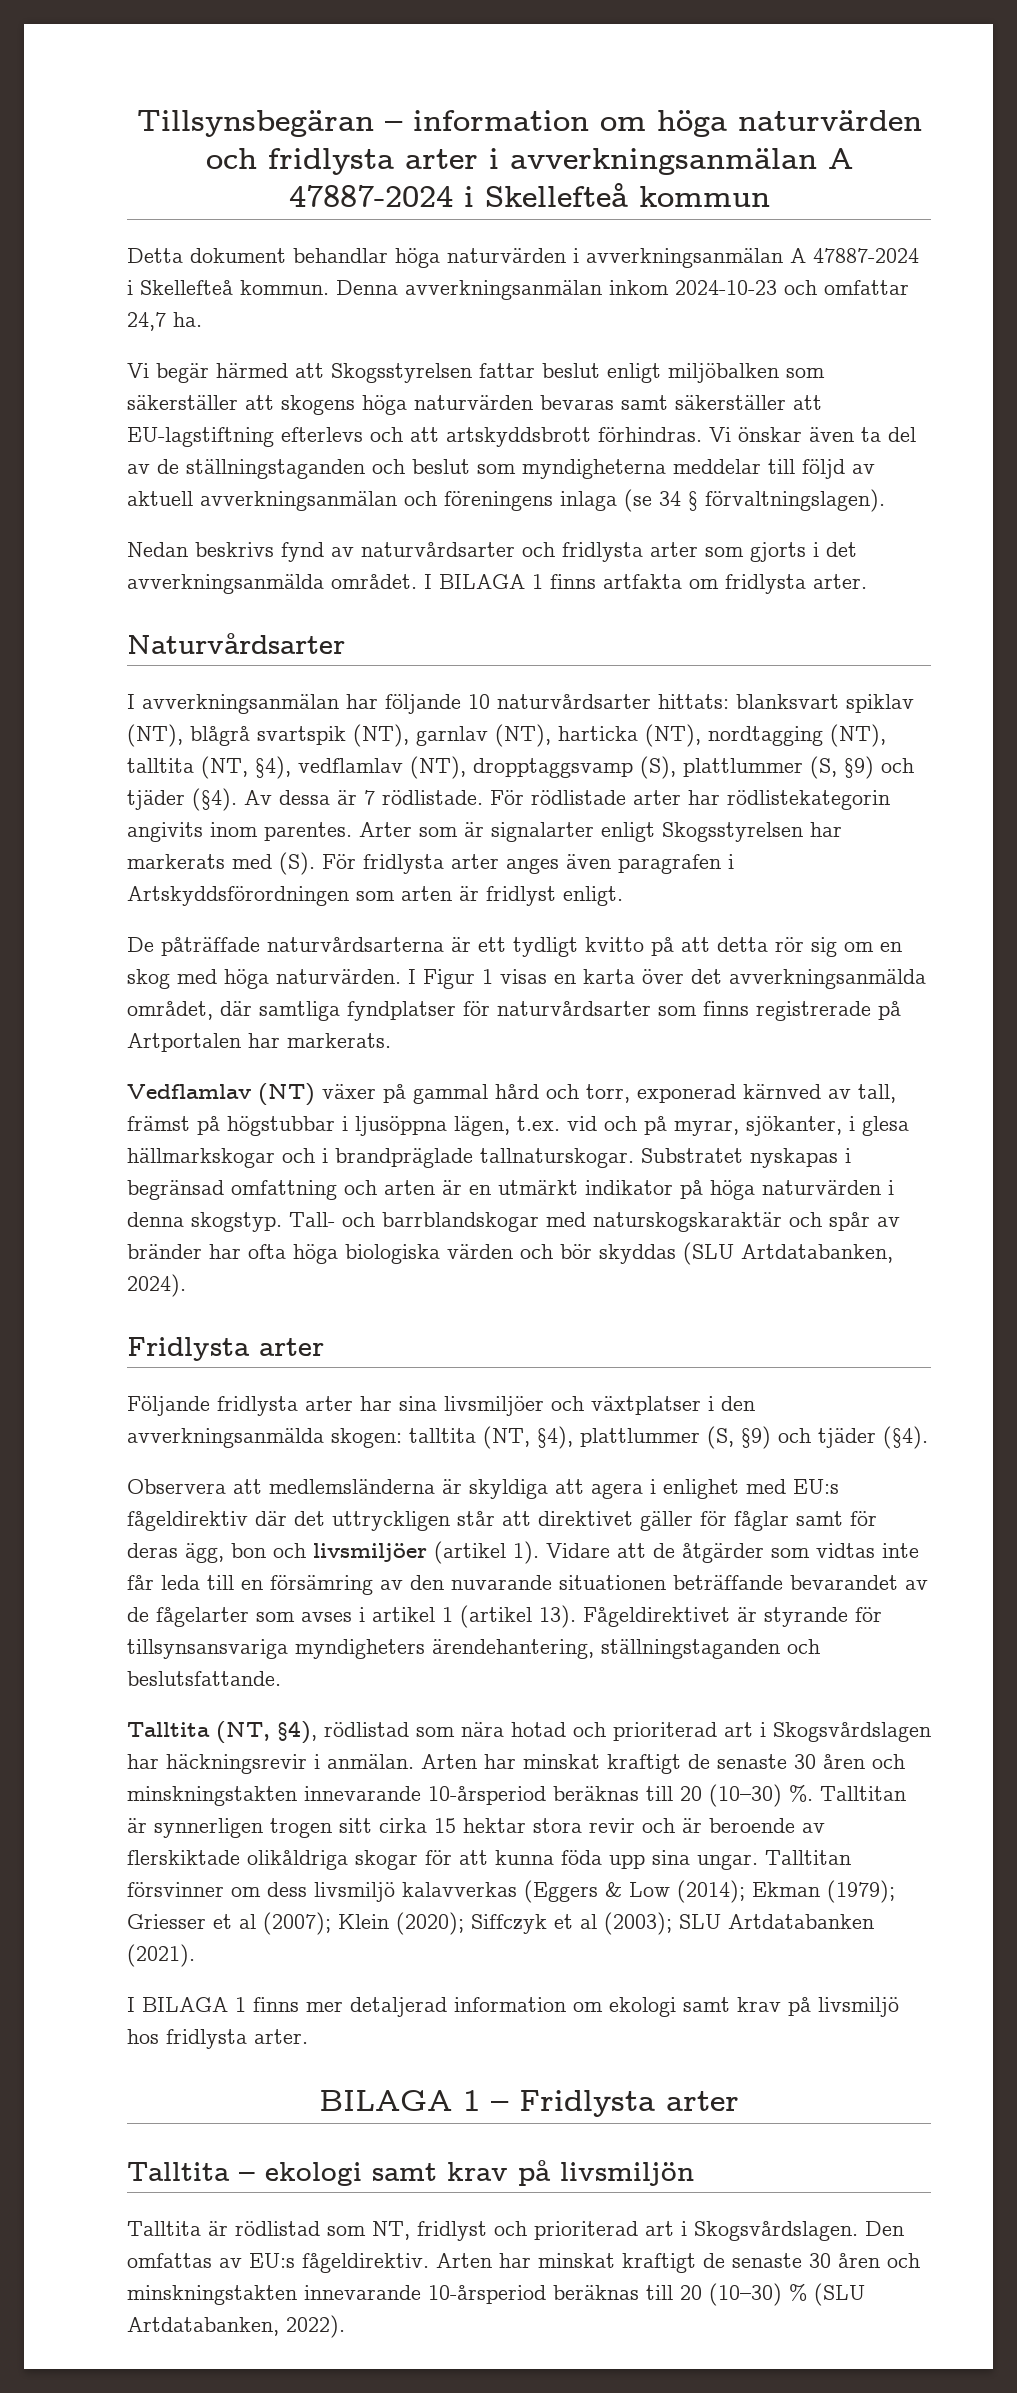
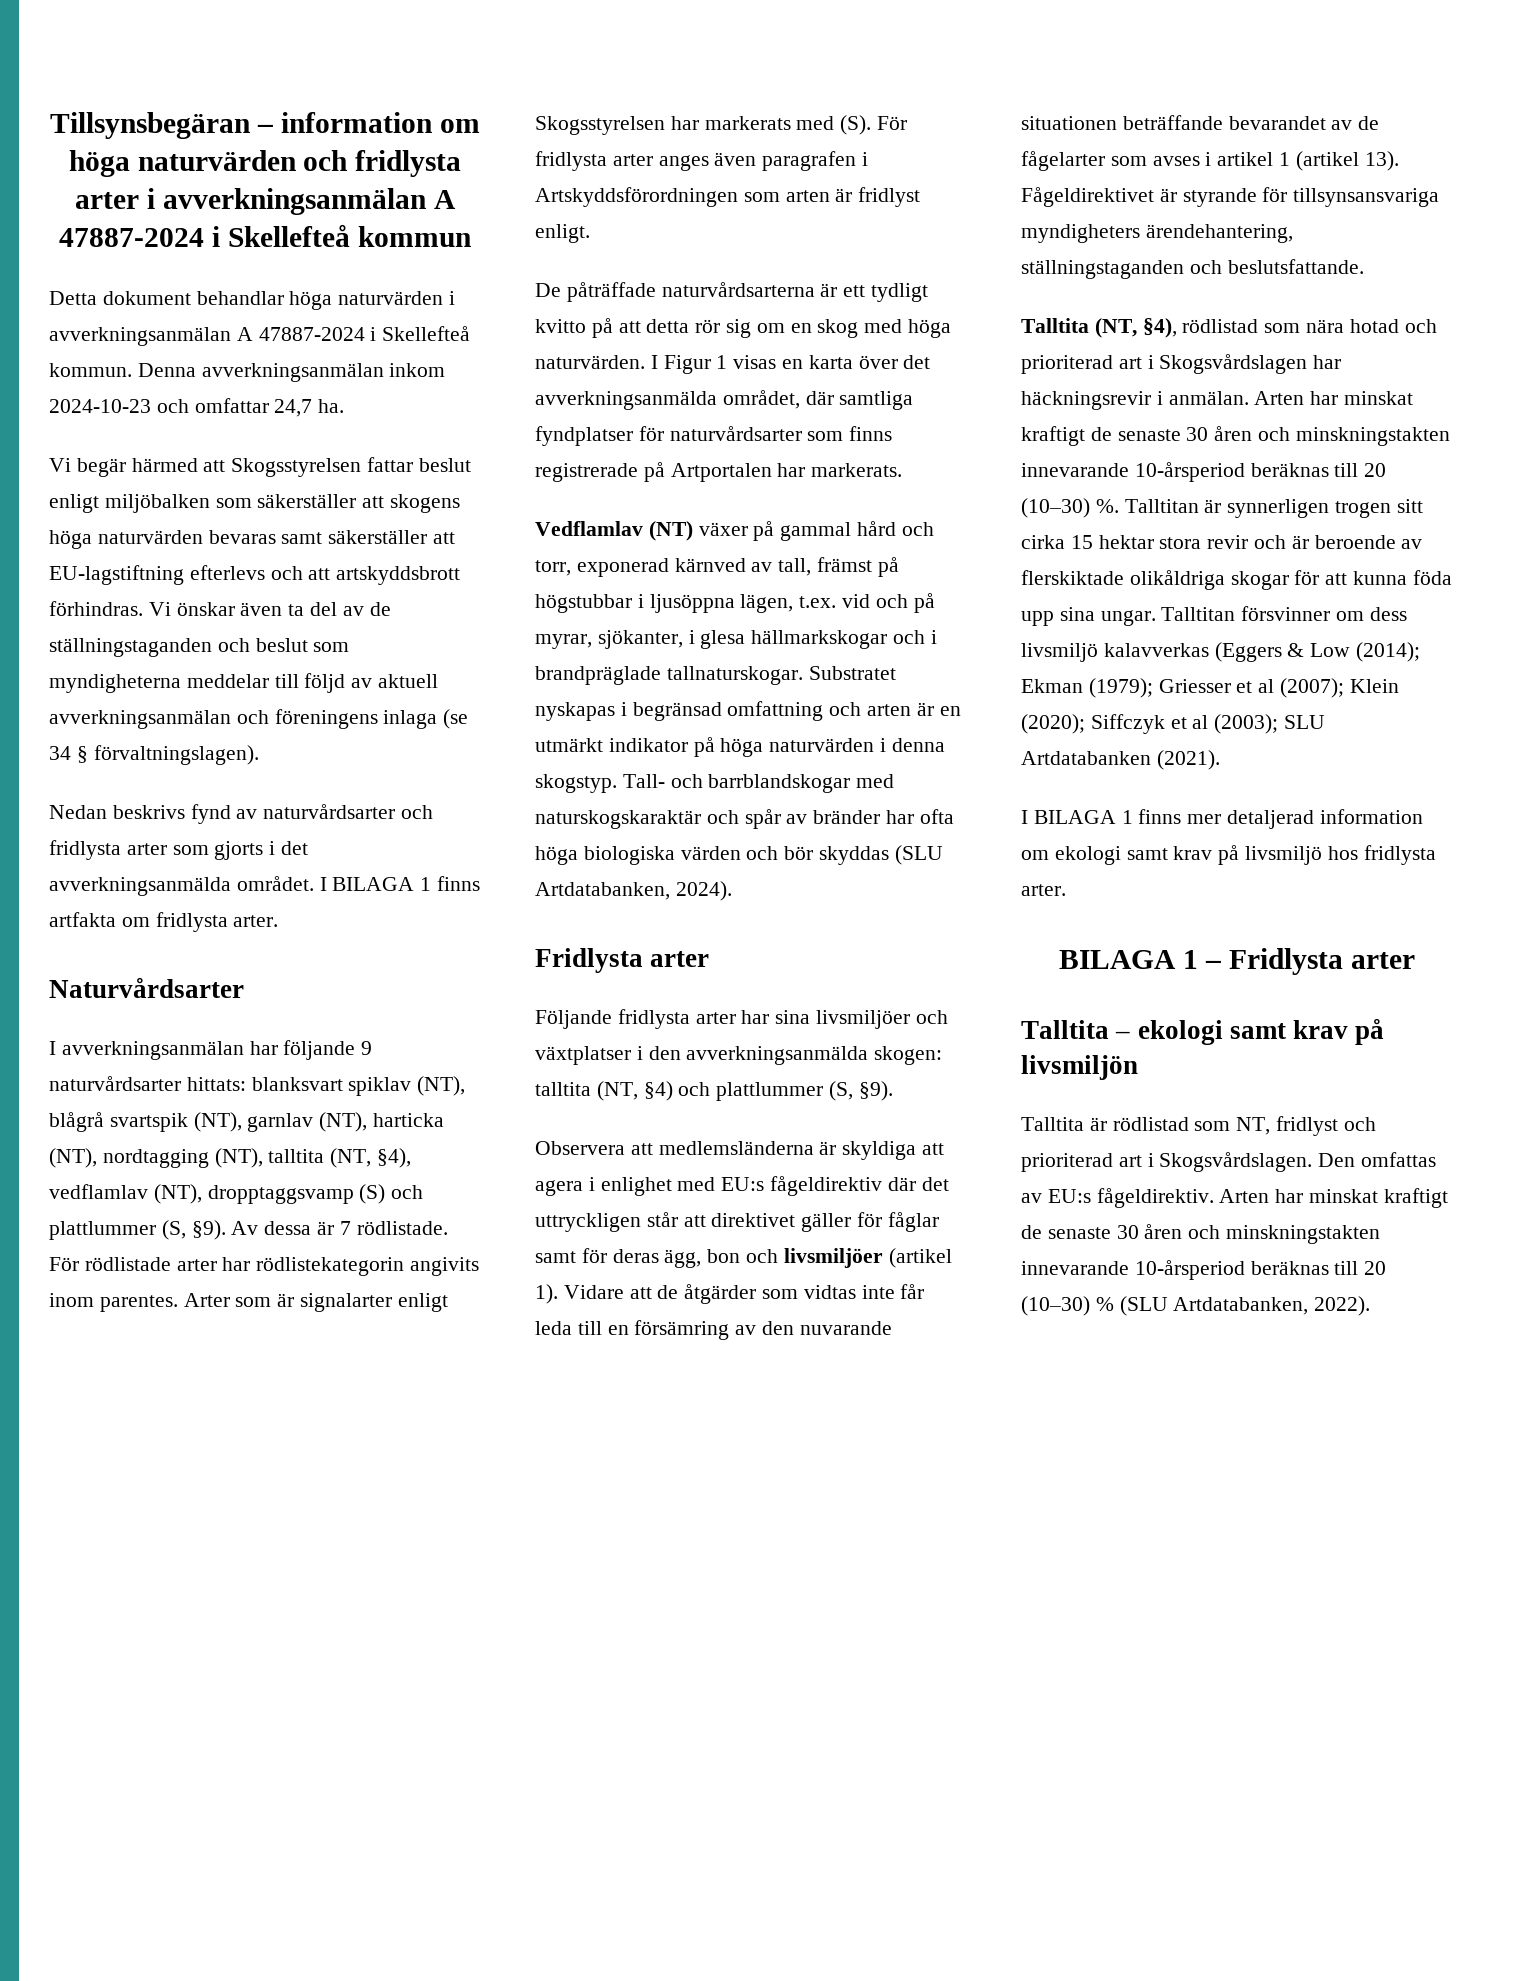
- I avverkningsanmälan har följande 10 naturvårdsarter hittats: blanksvart spiklav (NT), blågrå svartspik (NT), garnlav (NT), harticka (NT), nordtagging (NT), talltita (NT, §4), vedflamlav (NT), dropptaggsvamp (S), plattlummer (S, §9) och tjäder (§4).
+ I avverkningsanmälan har följande 9 naturvårdsarter hittats: blanksvart spiklav (NT), blågrå svartspik (NT), garnlav (NT), harticka (NT), nordtagging (NT), talltita (NT, §4), vedflamlav (NT), dropptaggsvamp (S) och plattlummer (S, §9).
- Följande fridlysta arter har sina livsmiljöer och växtplatser i den avverkningsanmälda skogen: talltita (NT, §4), plattlummer (S, §9) och tjäder (§4).
+ Följande fridlysta arter har sina livsmiljöer och växtplatser i den avverkningsanmälda skogen: talltita (NT, §4) och plattlummer (S, §9).

